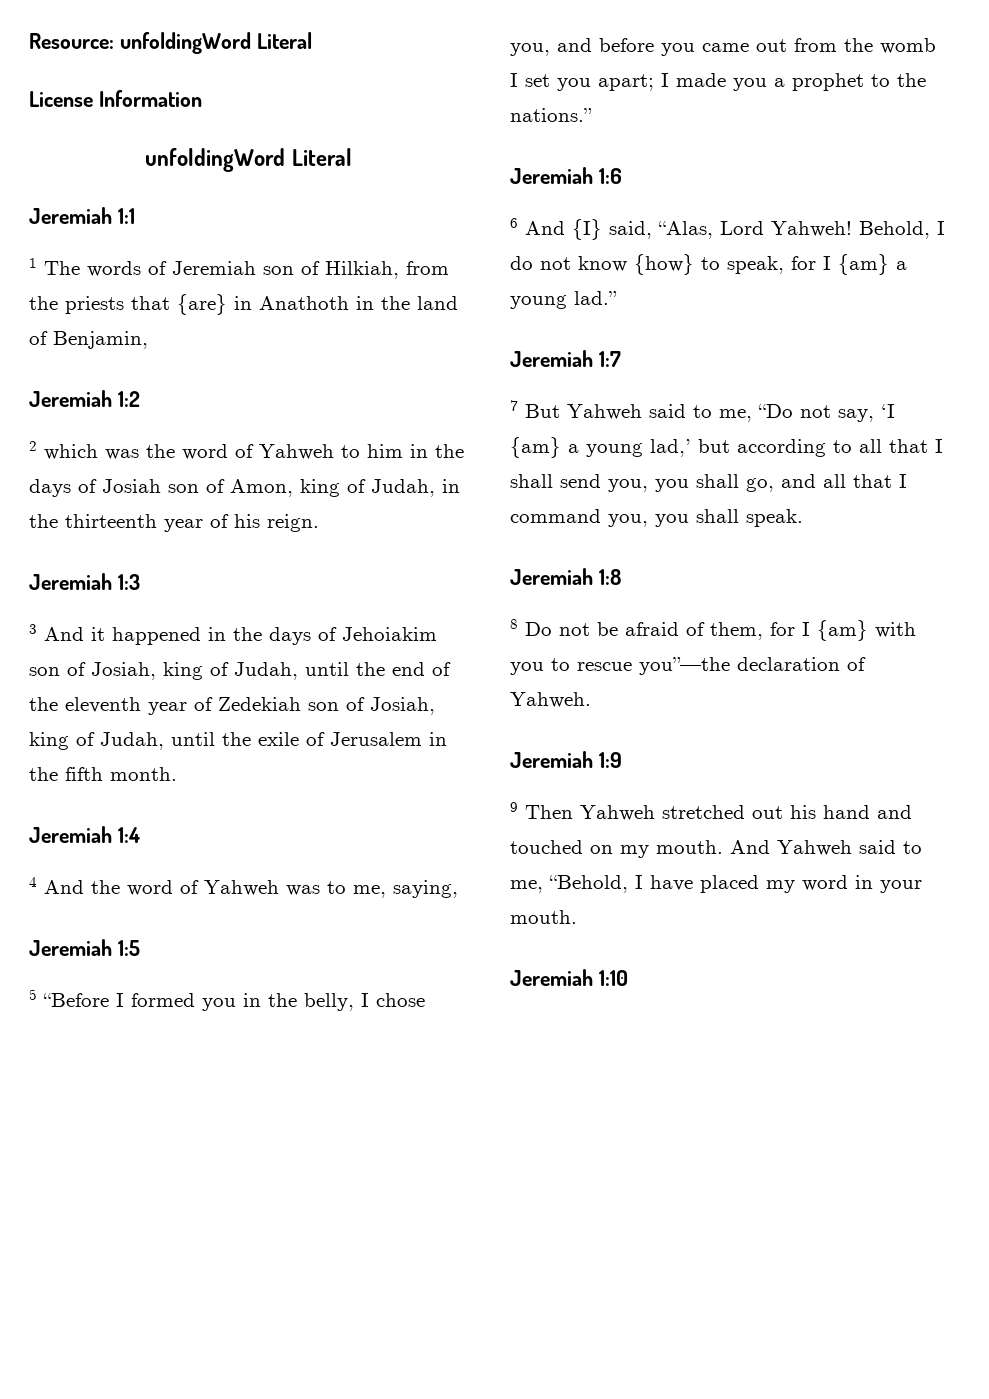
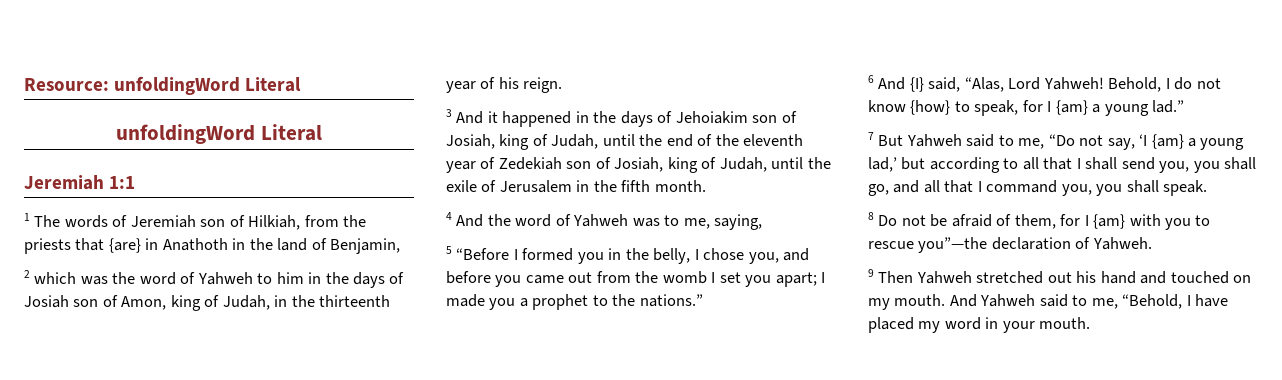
- License Information
- Jeremiah 1:2
- Jeremiah 1:3
- Jeremiah 1:4
- Jeremiah 1:5
- Jeremiah 1:6
- Jeremiah 1:7
- Jeremiah 1:8
- Jeremiah 1:9
- Jeremiah 1:10

